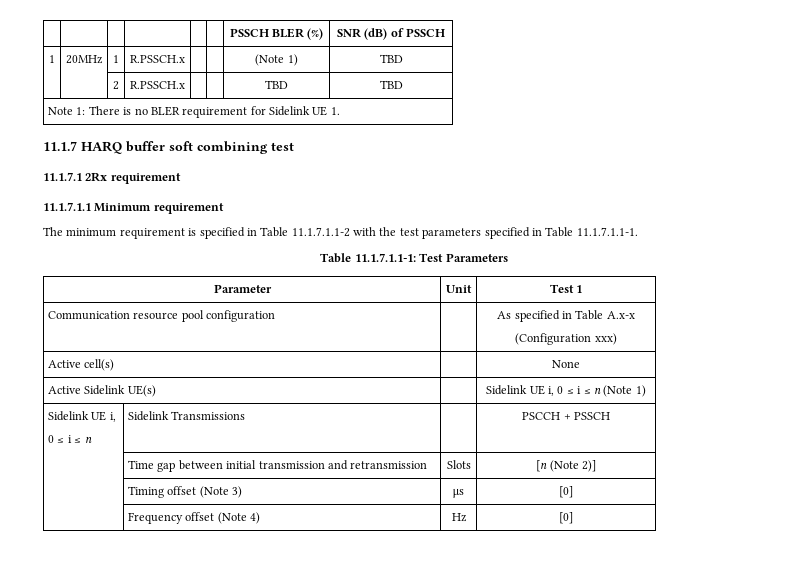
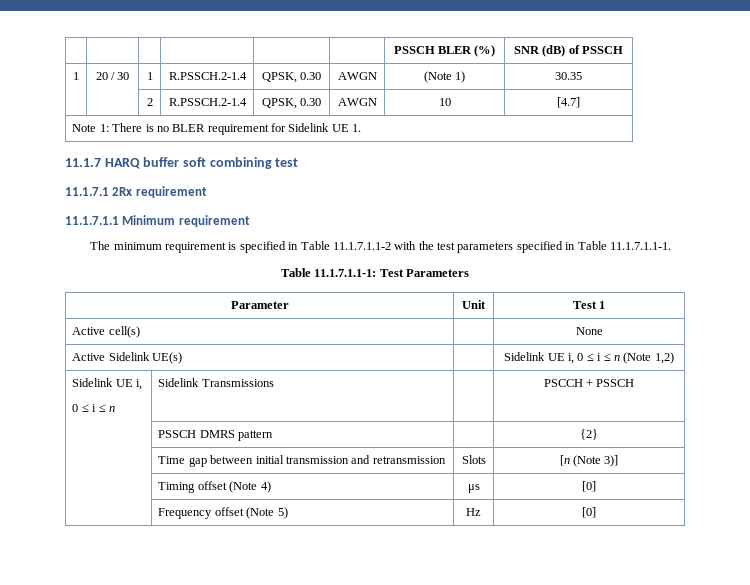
- 1 | 20MHz | 1 | R.PSSCH.x | | | (Note 1) | TBD
+ 1 | 20 / 30 | 1 | R.PSSCH.2-1.4 | QPSK, 0.30 | AWGN | (Note 1) | 30.35
- | | 2 | R.PSSCH.x | | | TBD | TBD
+ | | 2 | R.PSSCH.2-1.4 | QPSK, 0.30 | AWGN | 10 | [4.7]
- Communication resource pool configuration | | As specified in Table A.x-x
- (Configuration xxx)
- Active Sidelink UE(s) | | Sidelink UE i, 0 ≤ i ≤ n (Note 1)
+ Active Sidelink UE(s) | | Sidelink UE i, 0 ≤ i ≤ n (Note 1,2)
+ | PSSCH DMRS pattern | | {2}
- | Time gap between initial transmission and retransmission | Slots | [n (Note 2)]
+ | Time gap between initial transmission and retransmission | Slots | [n (Note 3)]
- | Timing offset (Note 3) | μs | [0]
+ | Timing offset (Note 4) | μs | [0]
- | Frequency offset (Note 4) | Hz | [0]
+ | Frequency offset (Note 5) | Hz | [0]

